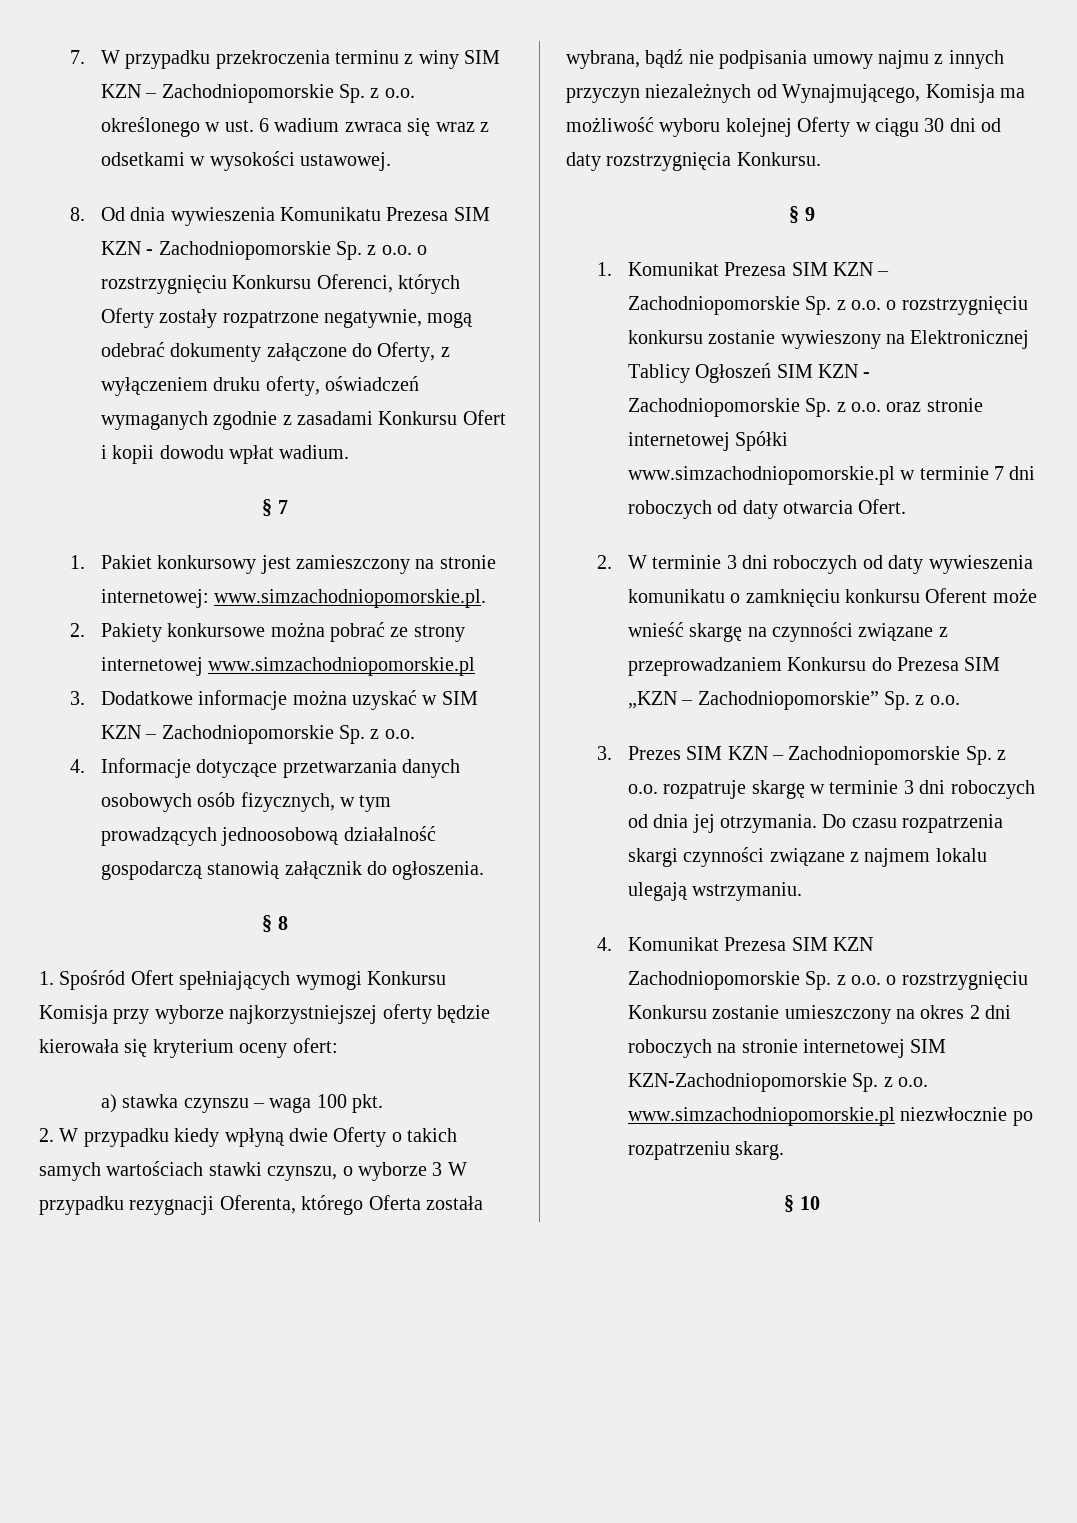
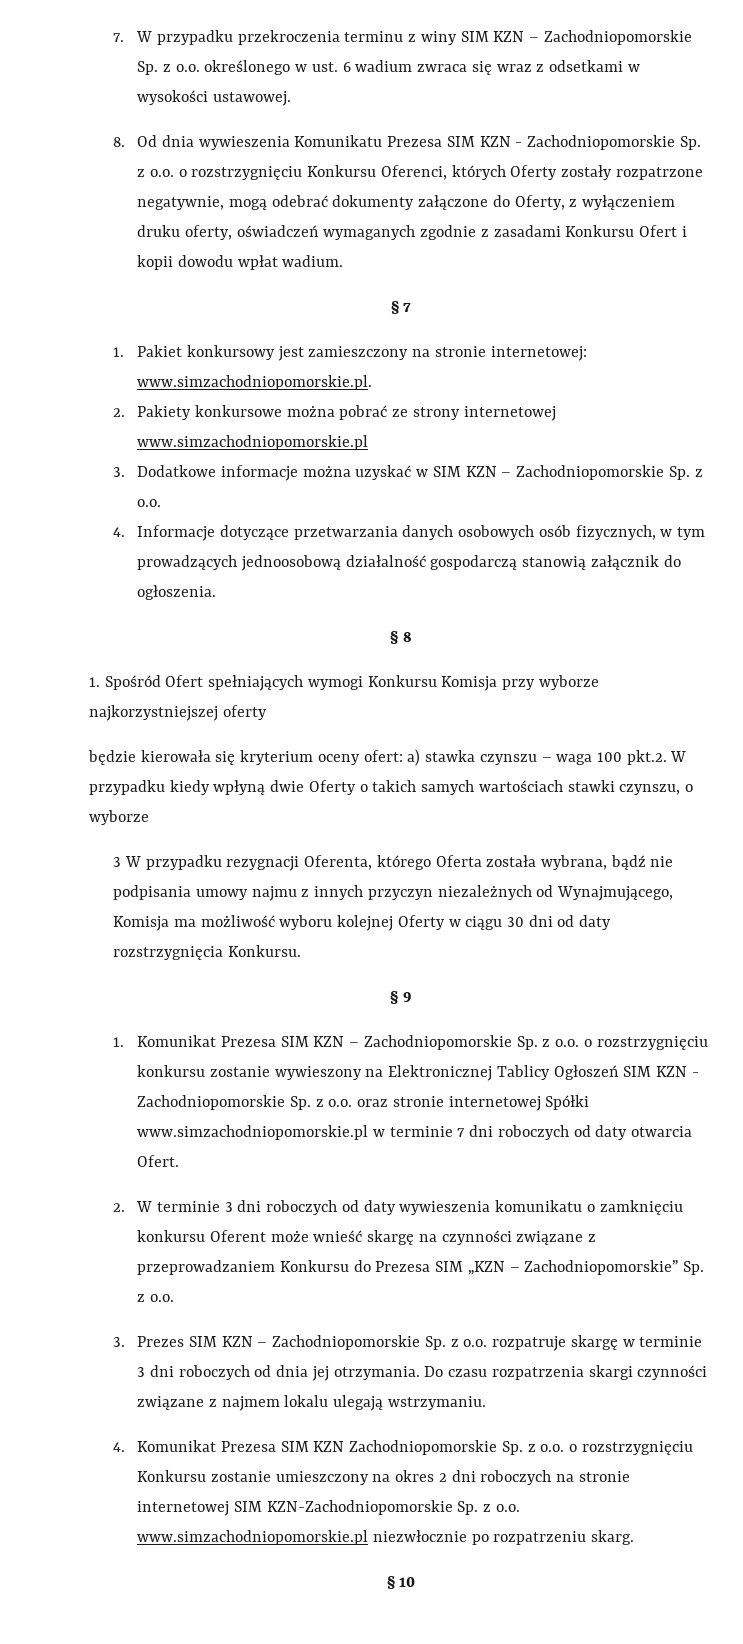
- 1. Spośród Ofert spełniających wymogi Konkursu Komisja przy wyborze najkorzystniejszej oferty będzie kierowała się kryterium oceny ofert:
- a) stawka czynszu – waga 100 pkt.
- 2. W przypadku kiedy wpłyną dwie Oferty o takich samych wartościach stawki czynszu, o wyborze 3 W przypadku rezygnacji Oferenta, którego Oferta została wybrana, bądź nie podpisania umowy najmu z innych przyczyn niezależnych od Wynajmującego, Komisja ma możliwość wyboru kolejnej Oferty w ciągu 30 dni od daty rozstrzygnięcia Konkursu.
+ 1. Spośród Ofert spełniających wymogi Konkursu Komisja przy wyborze najkorzystniejszej oferty
+ będzie kierowała się kryterium oceny ofert: a) stawka czynszu – waga 100 pkt.2. W przypadku kiedy wpłyną dwie Oferty o takich samych wartościach stawki czynszu, o wyborze
+ 3 W przypadku rezygnacji Oferenta, którego Oferta została wybrana, bądź nie podpisania umowy najmu z innych przyczyn niezależnych od Wynajmującego, Komisja ma możliwość wyboru kolejnej Oferty w ciągu 30 dni od daty rozstrzygnięcia Konkursu.

